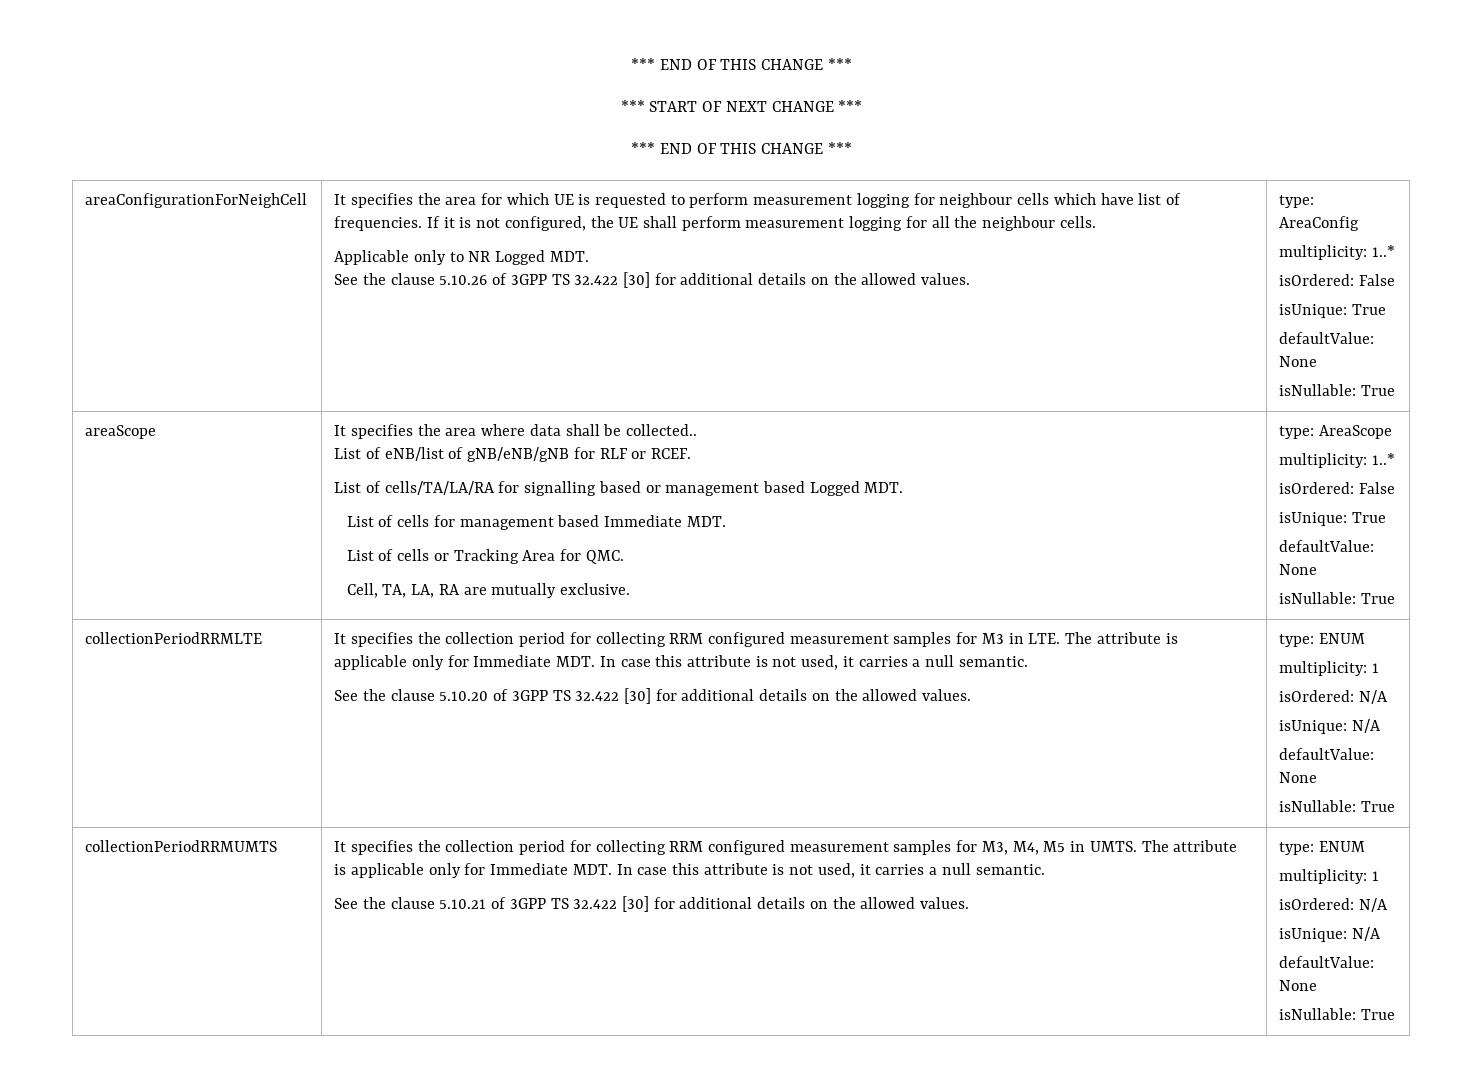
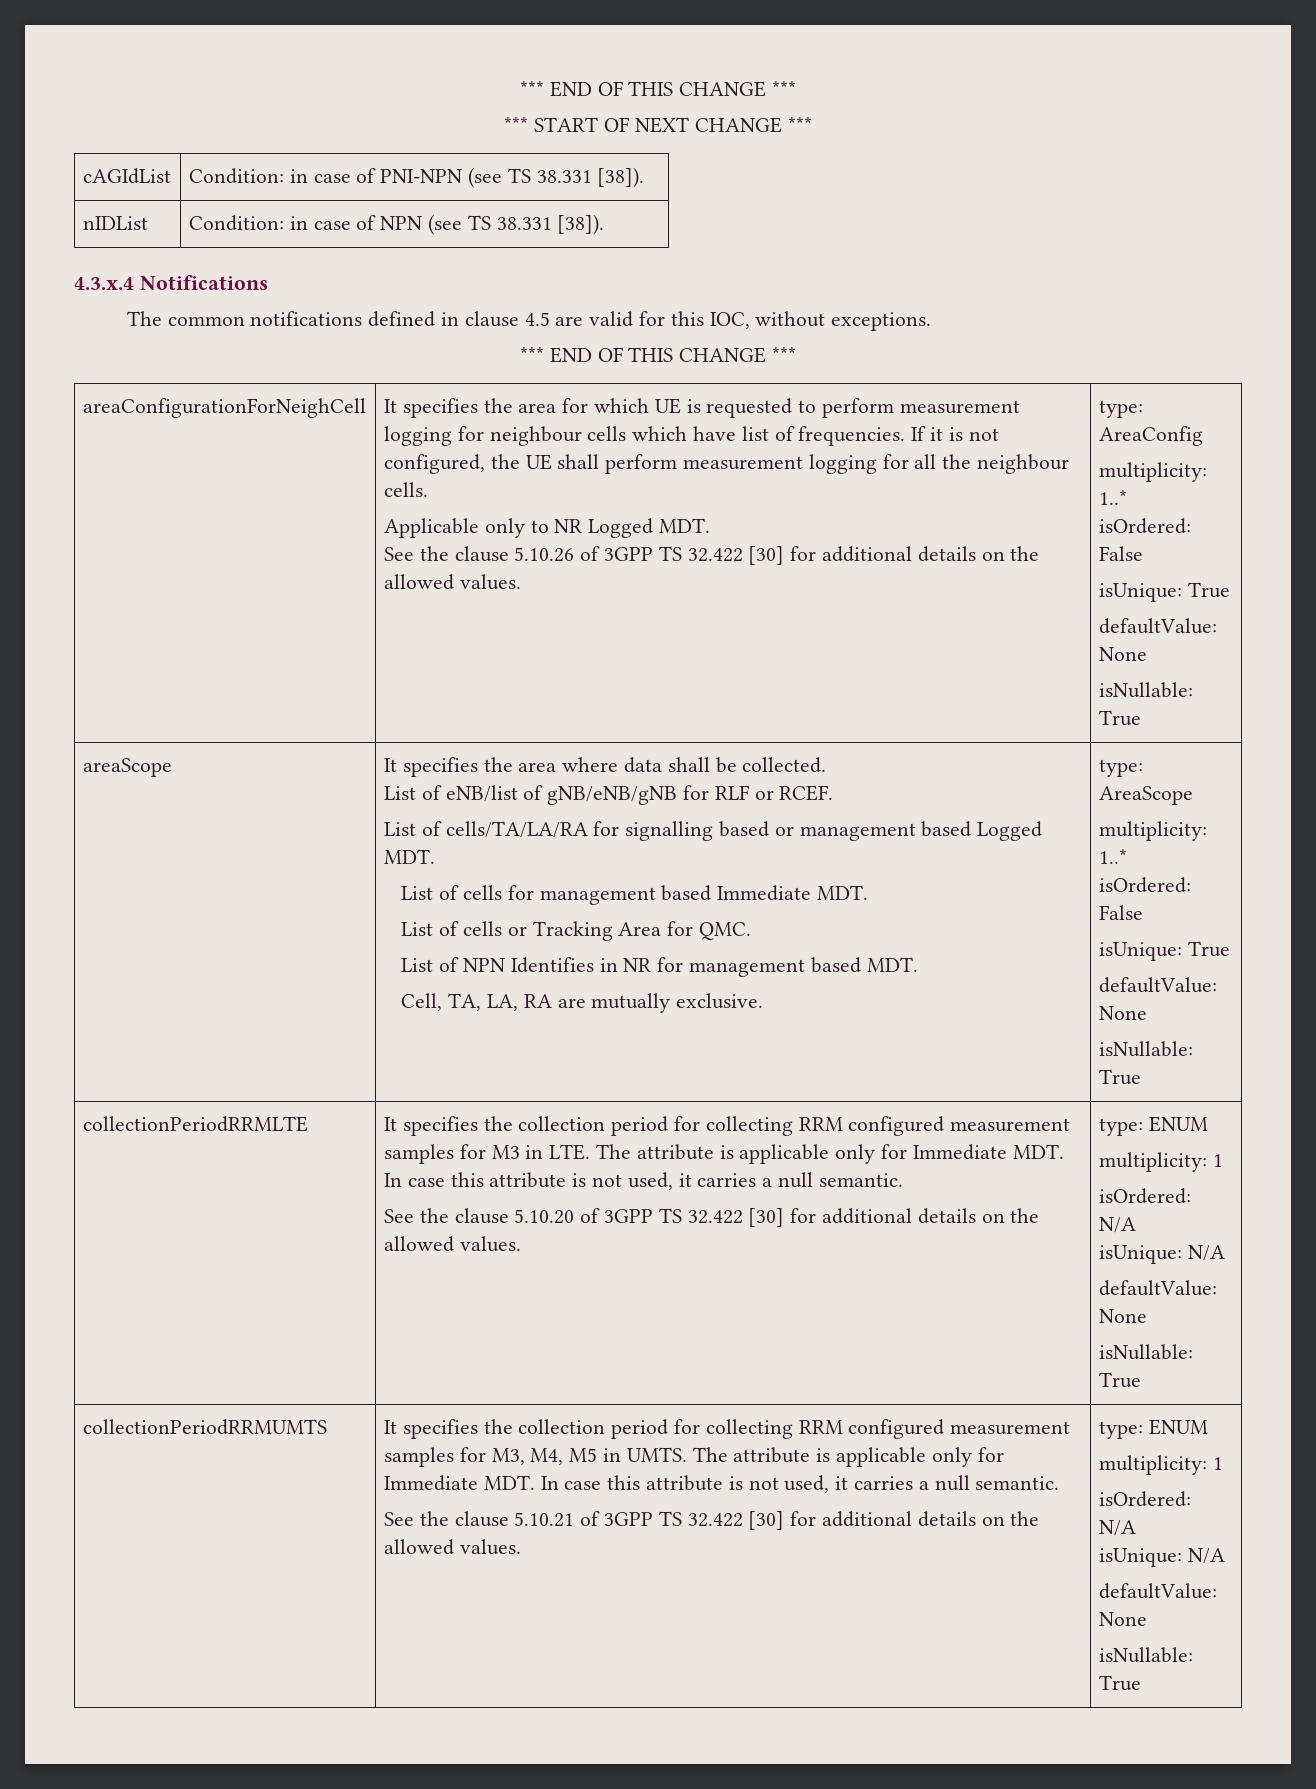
+ cAGIdList | Condition: in case of PNI-NPN (see TS 38.331 [38]).
+ nIDList | Condition: in case of NPN (see TS 38.331 [38]).
+ 4.3.x.4 Notifications
+ The common notifications defined in clause 4.5 are valid for this IOC, without exceptions.
- It specifies the area where data shall be collected..
+ It specifies the area where data shall be collected.
+ List of NPN Identifies in NR for management based MDT.

